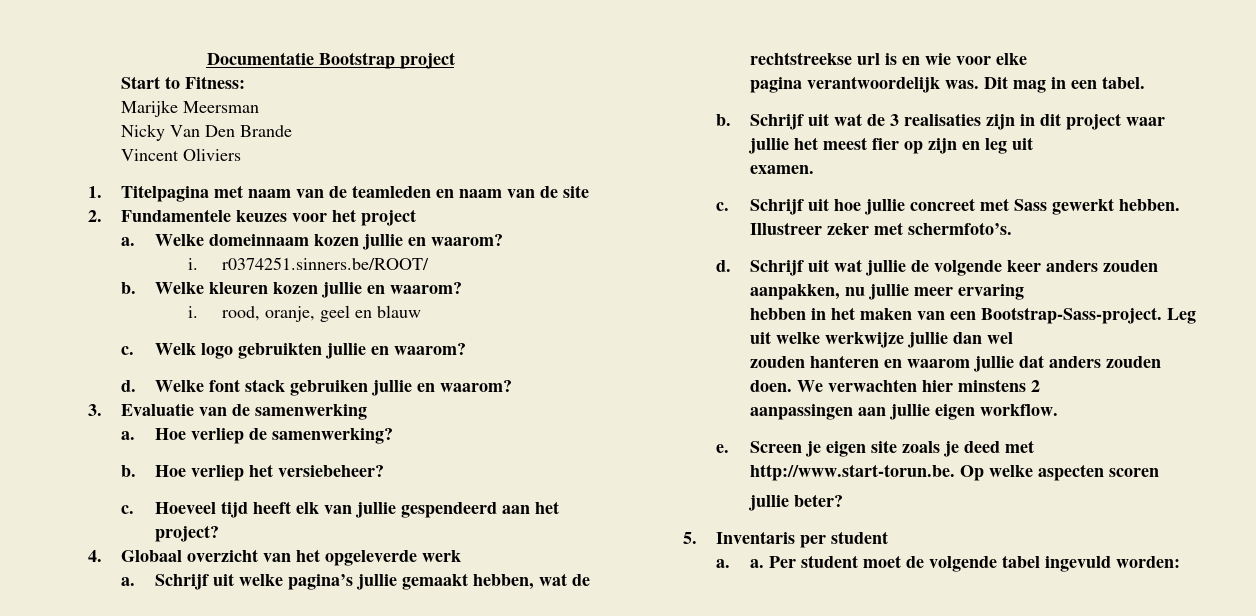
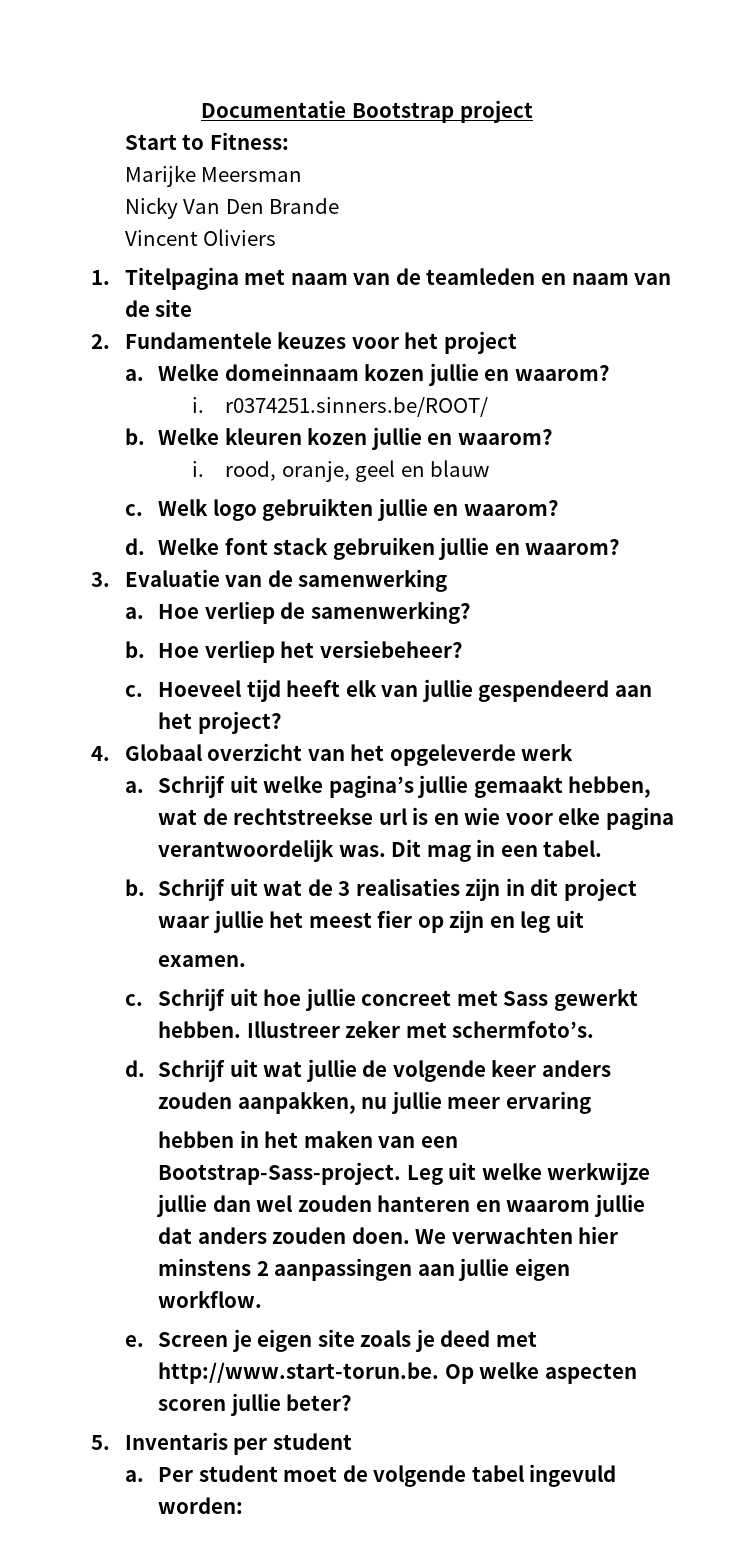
- Schrijf uit welke pagina’s jullie gemaakt hebben, wat de rechtstreekse url is en wie voor elke
- pagina verantwoordelijk was.
+ Schrijf uit welke pagina’s jullie gemaakt hebben, wat de rechtstreekse url is en wie voor elke pagina verantwoordelijk was.
- Leg uit welke werkwijze jullie dan wel
- zouden hanteren en waarom jullie dat anders zouden doen.
+ Leg uit welke werkwijze jullie dan wel zouden hanteren en waarom jullie dat anders zouden doen.
- We verwachten hier minstens 2
- aanpassingen aan jullie eigen workflow.
+ We verwachten hier minstens 2 aanpassingen aan jullie eigen workflow.
- Screen je eigen site zoals je deed met http://www.start-torun.be. Op welke aspecten scoren
- jullie beter?
+ Screen je eigen site zoals je deed met http://www.start-torun.be. Op welke aspecten scoren jullie beter?
  5. Inventaris per student
- a. a.
+ a.

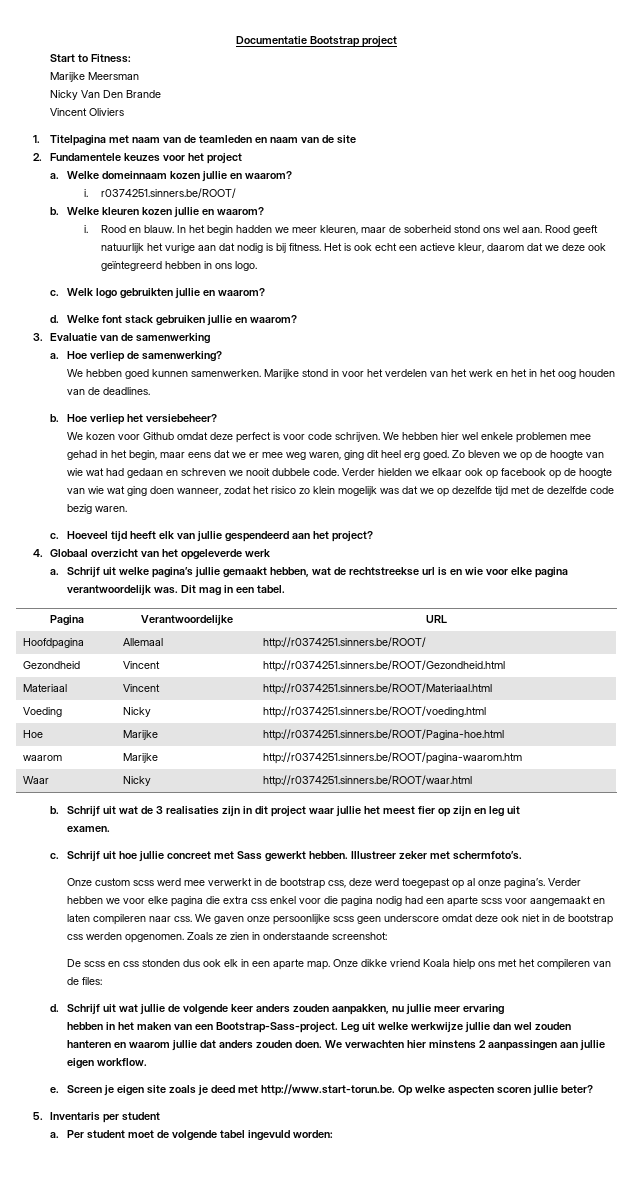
- i. rood, oranje, geel en blauw
+ i. Rood en blauw. In het begin hadden we meer kleuren, maar de soberheid stond ons wel aan. Rood geeft natuurlijk het vurige aan dat nodig is bij fitness. Het is ook echt een actieve kleur, daarom dat we deze ook geïntegreerd hebben in ons logo.
+ We hebben goed kunnen samenwerken. Marijke stond in voor het verdelen van het werk en het in het oog houden van de deadlines.
+ We kozen voor Github omdat deze perfect is voor code schrijven. We hebben hier wel enkele problemen mee gehad in het begin, maar eens dat we er mee weg waren, ging dit heel erg goed. Zo bleven we op de hoogte van wie wat had gedaan en schreven we nooit dubbele code. Verder hielden we elkaar ook op facebook op de hoogte van wie wat ging doen wanneer, zodat het risico zo klein mogelijk was dat we op dezelfde tijd met de dezelfde code bezig waren.
+ Pagina | Verantwoordelijke | URL
+ Hoofdpagina | Allemaal | http://r0374251.sinners.be/ROOT/
+ Gezondheid | Vincent | http://r0374251.sinners.be/ROOT/Gezondheid.html
+ Materiaal | Vincent | http://r0374251.sinners.be/ROOT/Materiaal.html
+ Voeding | Nicky | http://r0374251.sinners.be/ROOT/voeding.html
+ Hoe | Marijke | http://r0374251.sinners.be/ROOT/Pagina-hoe.html
+ waarom | Marijke | http://r0374251.sinners.be/ROOT/pagina-waarom.htm
+ Waar | Nicky | http://r0374251.sinners.be/ROOT/waar.html
+ Onze custom scss werd mee verwerkt in de bootstrap css, deze werd toegepast op al onze pagina’s. Verder hebben we voor elke pagina die extra css enkel voor die pagina nodig had een aparte scss voor aangemaakt en laten compileren naar css. We gaven onze persoonlijke scss geen underscore omdat deze ook niet in de bootstrap css werden opgenomen. Zoals ze zien in onderstaande screenshot:
+ De scss en css stonden dus ook elk in een aparte map. Onze dikke vriend Koala hielp ons met het compileren van de files:

